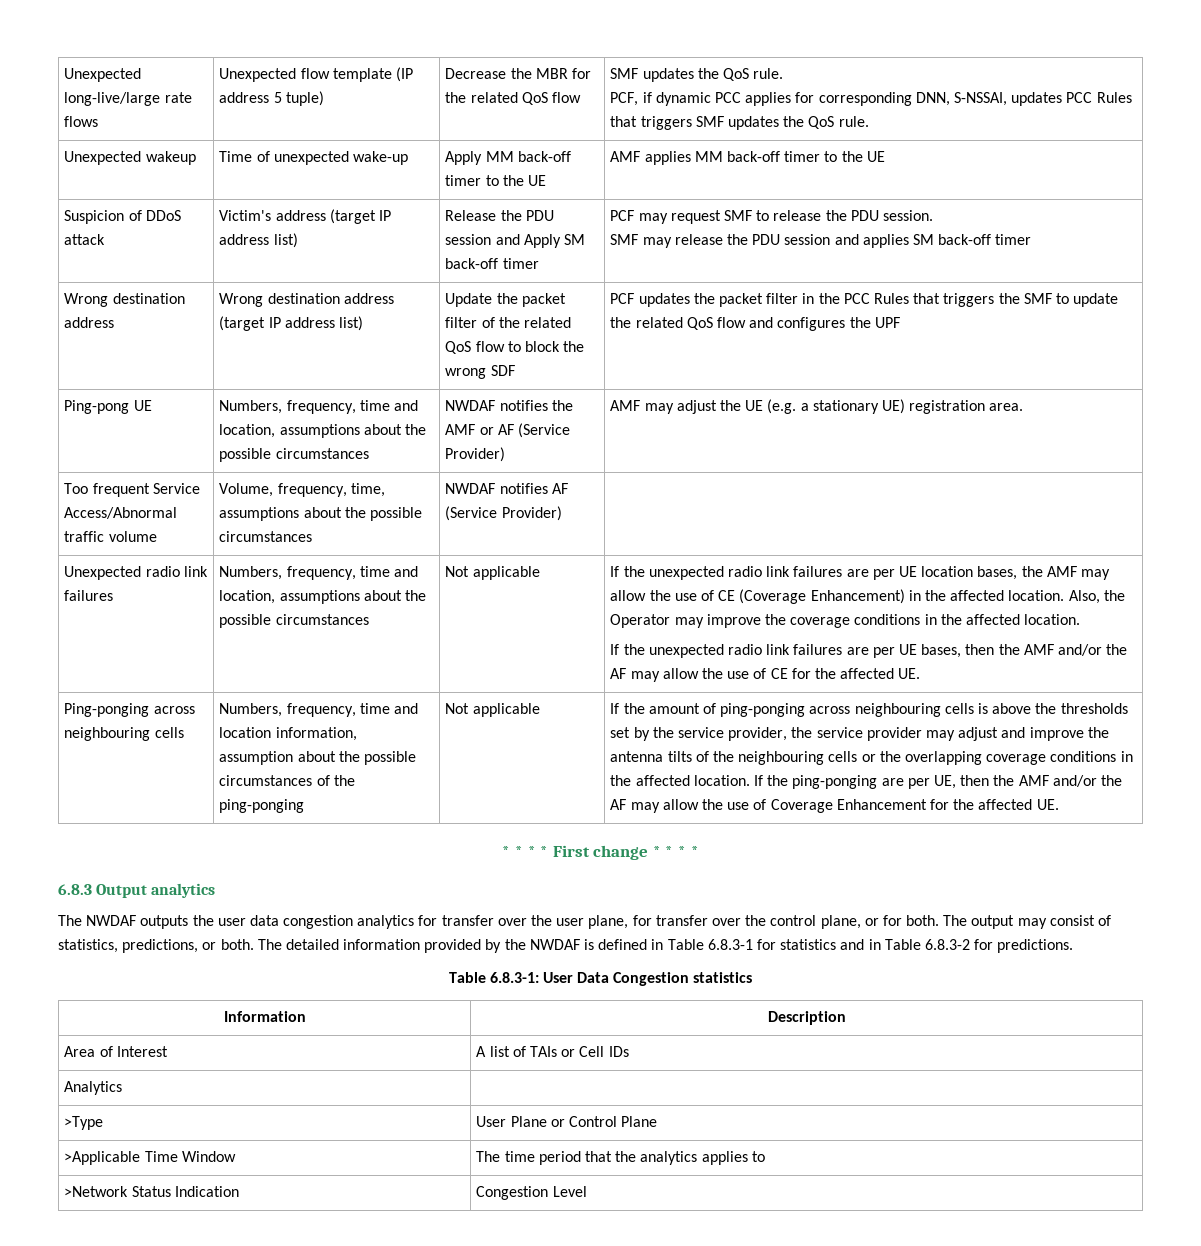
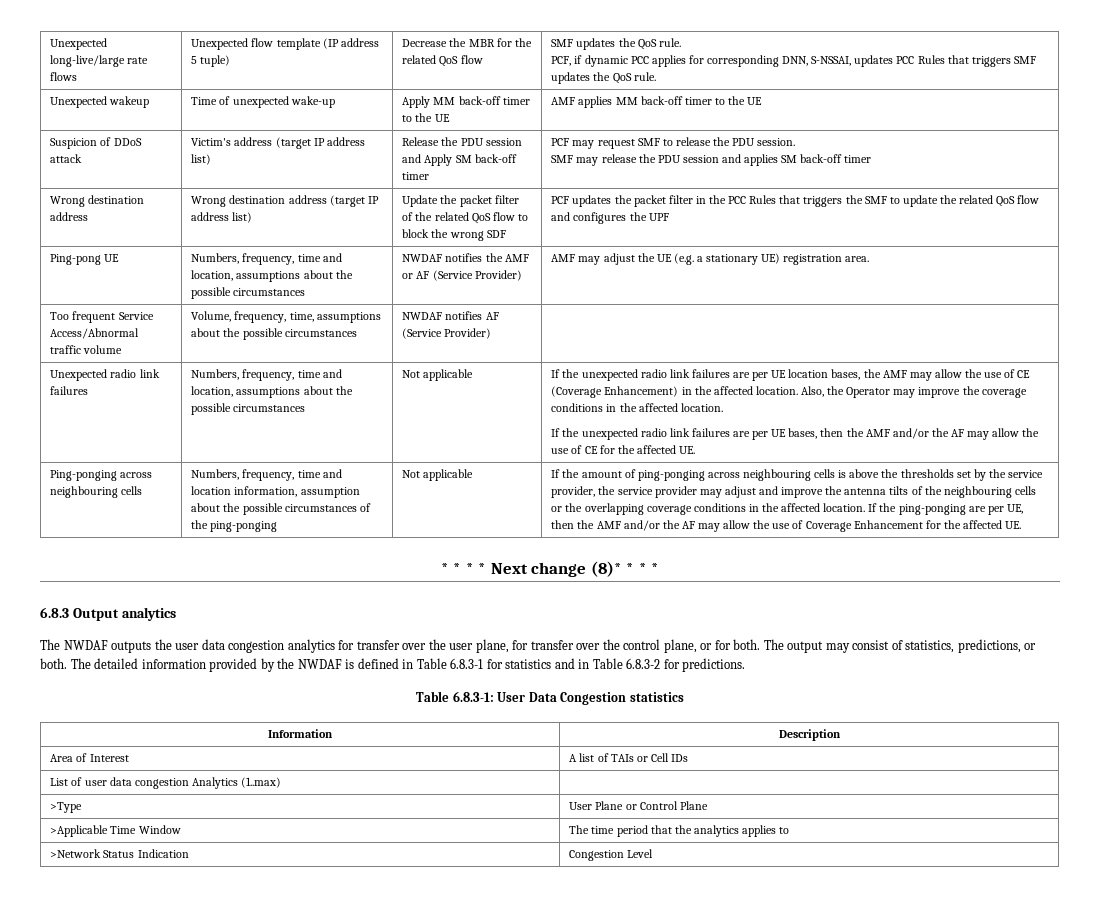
- * * * * First change * * * *
+ * * * * Next change (8)* * * *
- Analytics |
+ List of user data congestion Analytics (1..max) |

